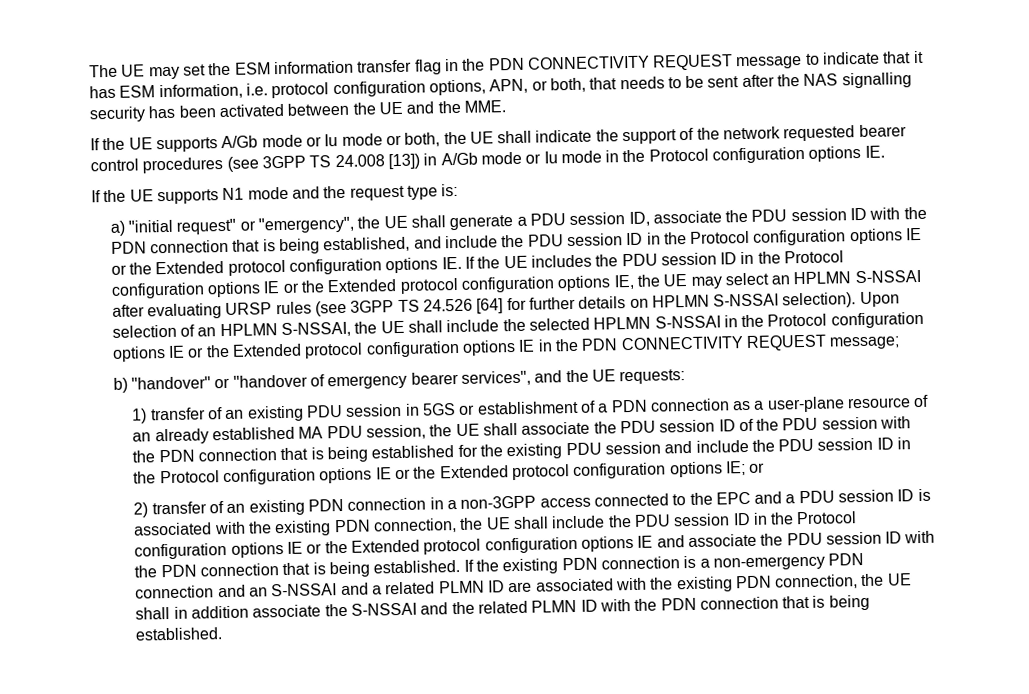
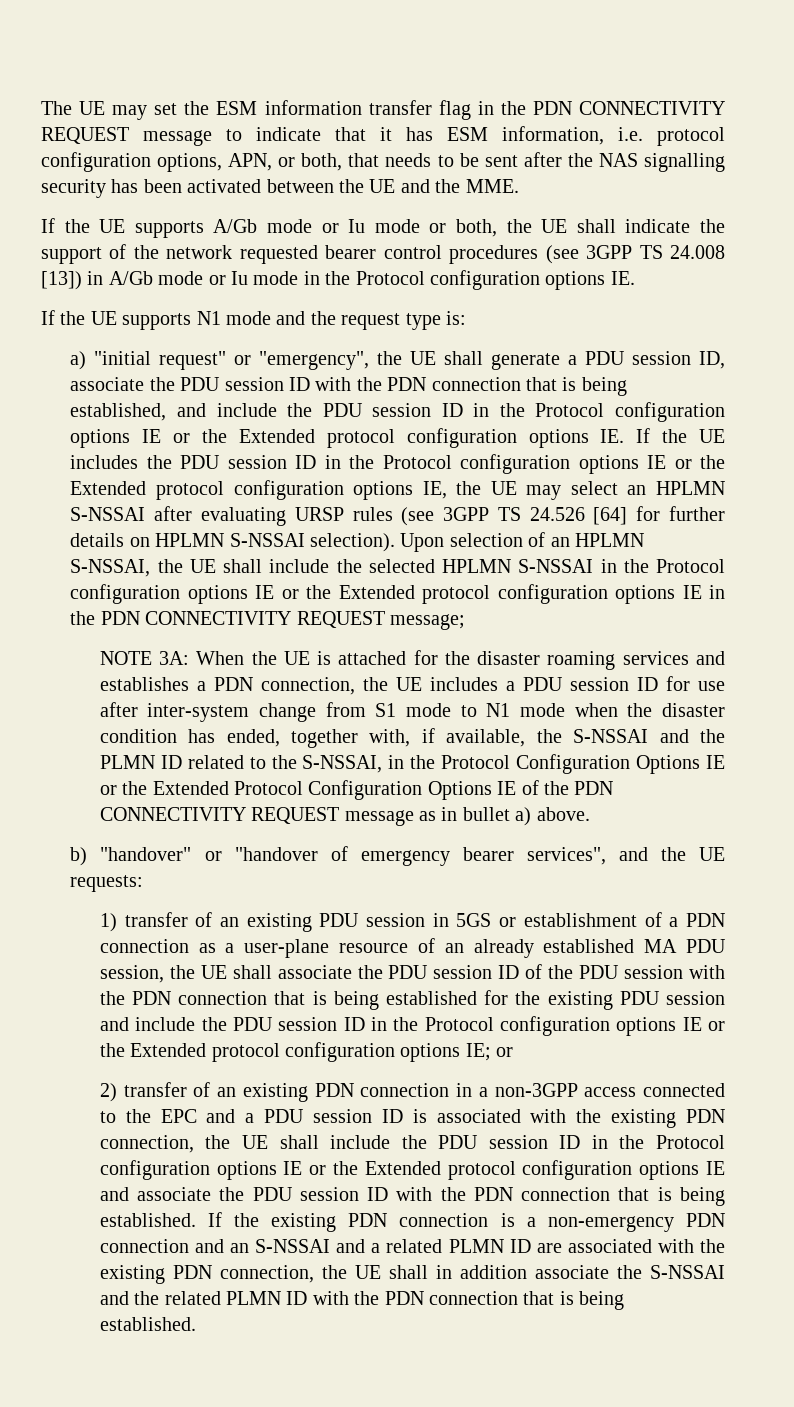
+ NOTE 3A: When the UE is attached for the disaster roaming services and establishes a PDN connection, the UE includes a PDU session ID for use after inter-system change from S1 mode to N1 mode when the disaster condition has ended, together with, if available, the S-NSSAI and the PLMN ID related to the S-NSSAI, in the Protocol Configuration Options IE or the Extended Protocol Configuration Options IE of the PDN CONNECTIVITY REQUEST message as in bullet a) above.

